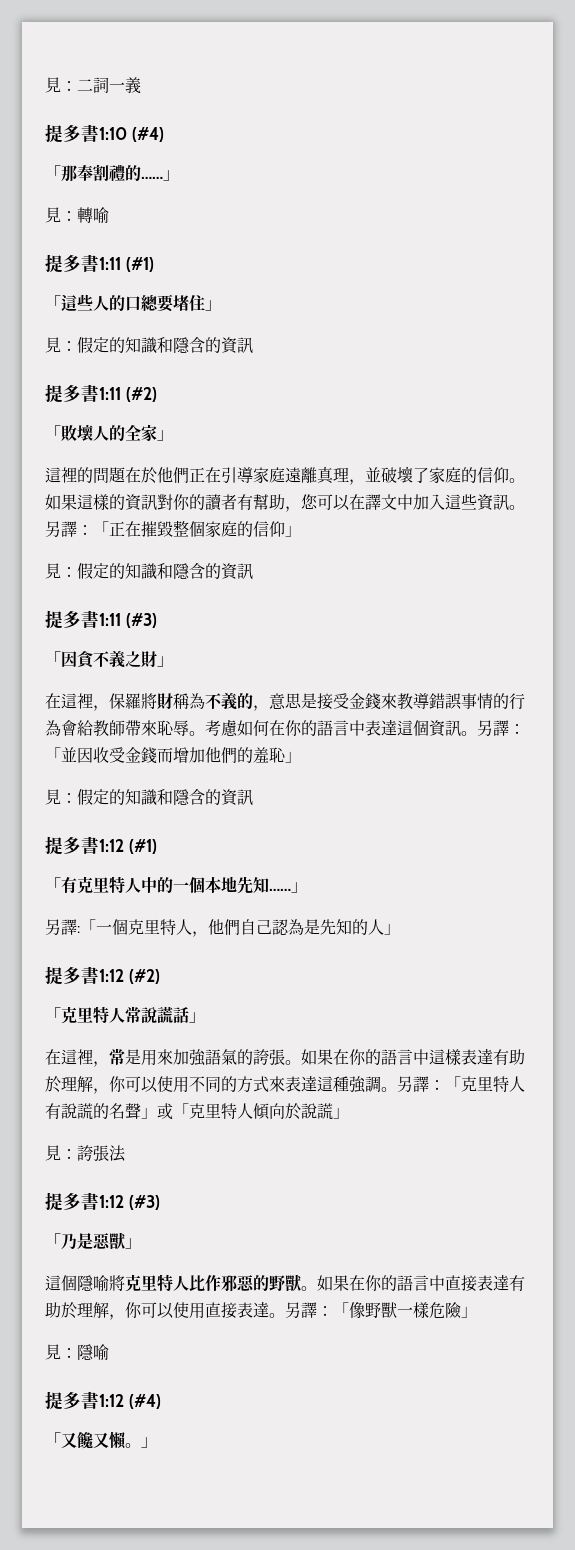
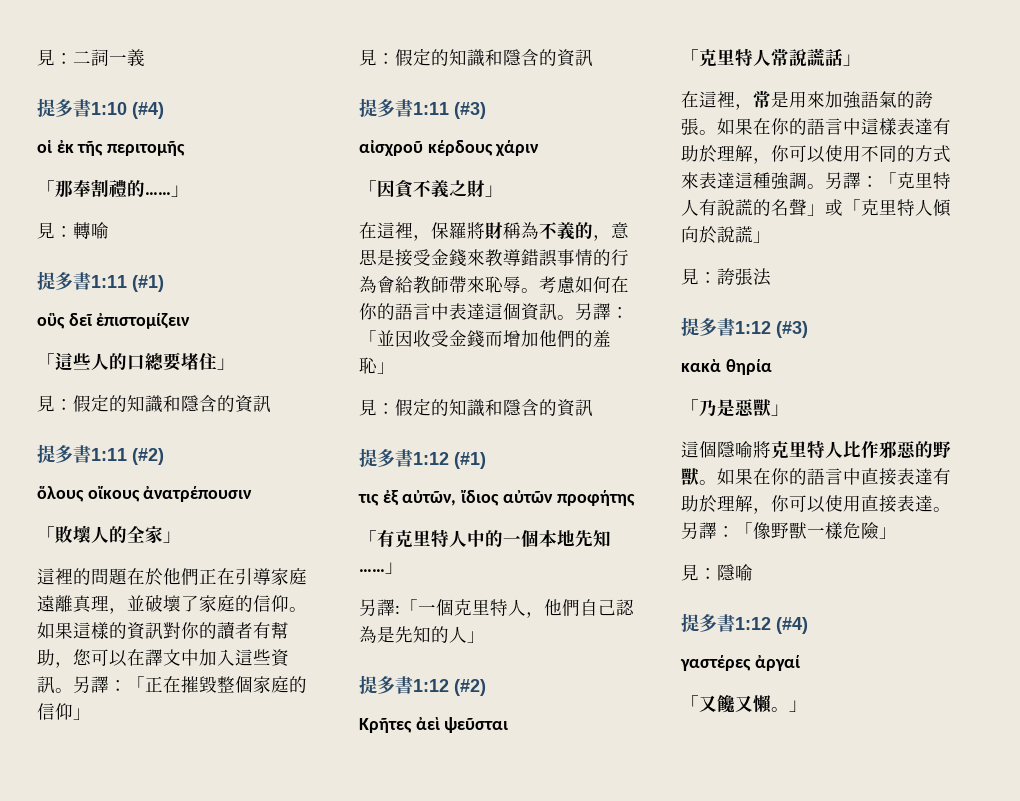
+ οἱ ἐκ τῆς περιτομῆς
+ οὓς δεῖ ἐπιστομίζειν
+ ὅλους οἴκους ἀνατρέπουσιν
+ αἰσχροῦ κέρδους χάριν
+ τις ἐξ αὐτῶν, ἴδιος αὐτῶν προφήτης
+ Κρῆτες ἀεὶ ψεῦσται
+ κακὰ θηρία
+ γαστέρες ἀργαί

